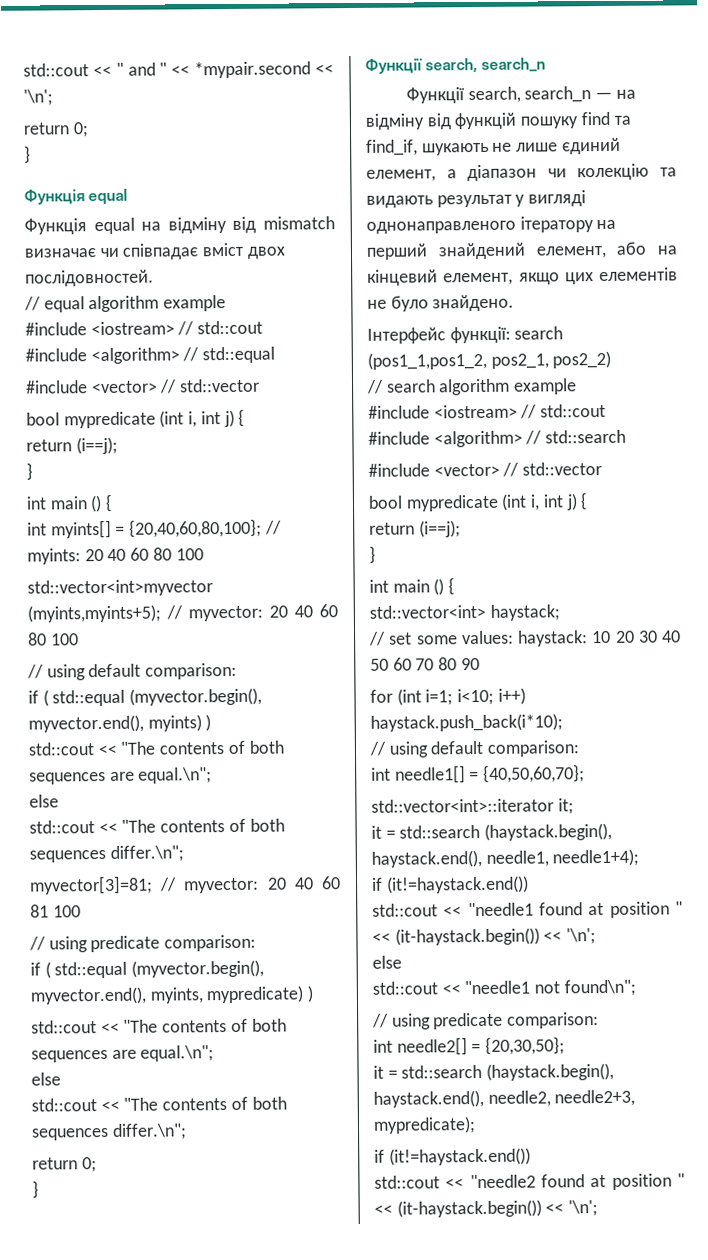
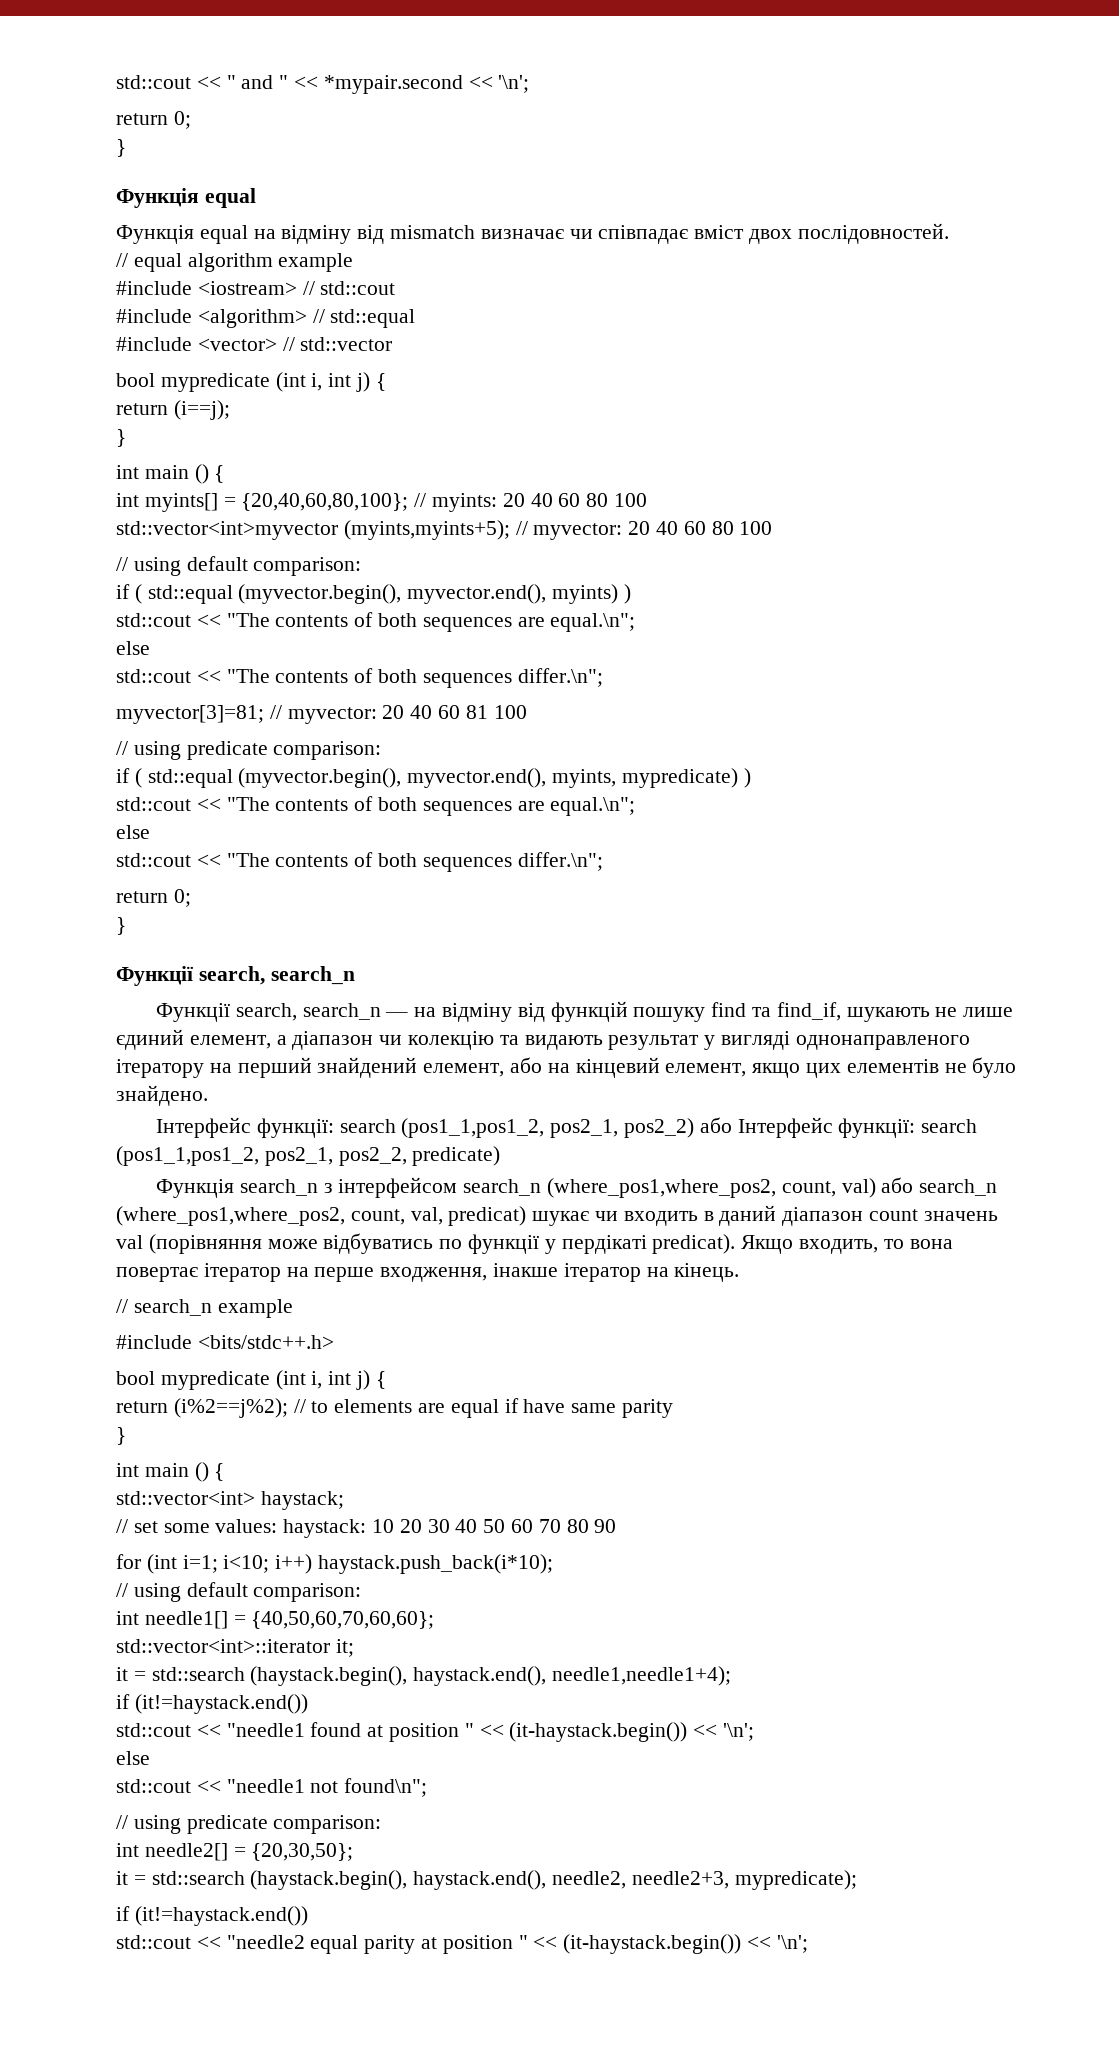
- Інтерфейс функції: search (pos1_1,pos1_2, pos2_1, pos2_2)
- // search algorithm example
- #include <iostream> // std::cout
- #include <algorithm> // std::search
- #include <vector> // std::vector
+ Інтерфейс функції: search (pos1_1,pos1_2, pos2_1, pos2_2) або Інтерфейс функції: search (pos1_1,pos1_2, pos2_1, pos2_2, predicate)
+ Функція search_n з інтерфейсом search_n (where_pos1,where_pos2, count, val) або search_n (where_pos1,where_pos2, count, val, predicat) шукає чи входить в даний діапазон count значень val (порівняння може відбуватись по функції у пердікаті predicat). Якщо входить, то вона повертає ітератор на перше входження, інакше ітератор на кінець.
+ // search_n example
+ #include <bits/stdc++.h>
  bool mypredicate (int i, int j) {
- return (i==j);
+ return (i%2==j%2); // to elements are equal if have same parity
- int needle1[] = {40,50,60,70};
+ int needle1[] = {40,50,60,70,60,60};
- it = std::search (haystack.begin(), haystack.end(), needle1, needle1+4);
+ it = std::search (haystack.begin(), haystack.end(), needle1,needle1+4);
- std::cout << "needle2 found at position " << (it-haystack.begin()) << '\n';
+ std::cout << "needle2 equal parity at position " << (it-haystack.begin()) << '\n';

